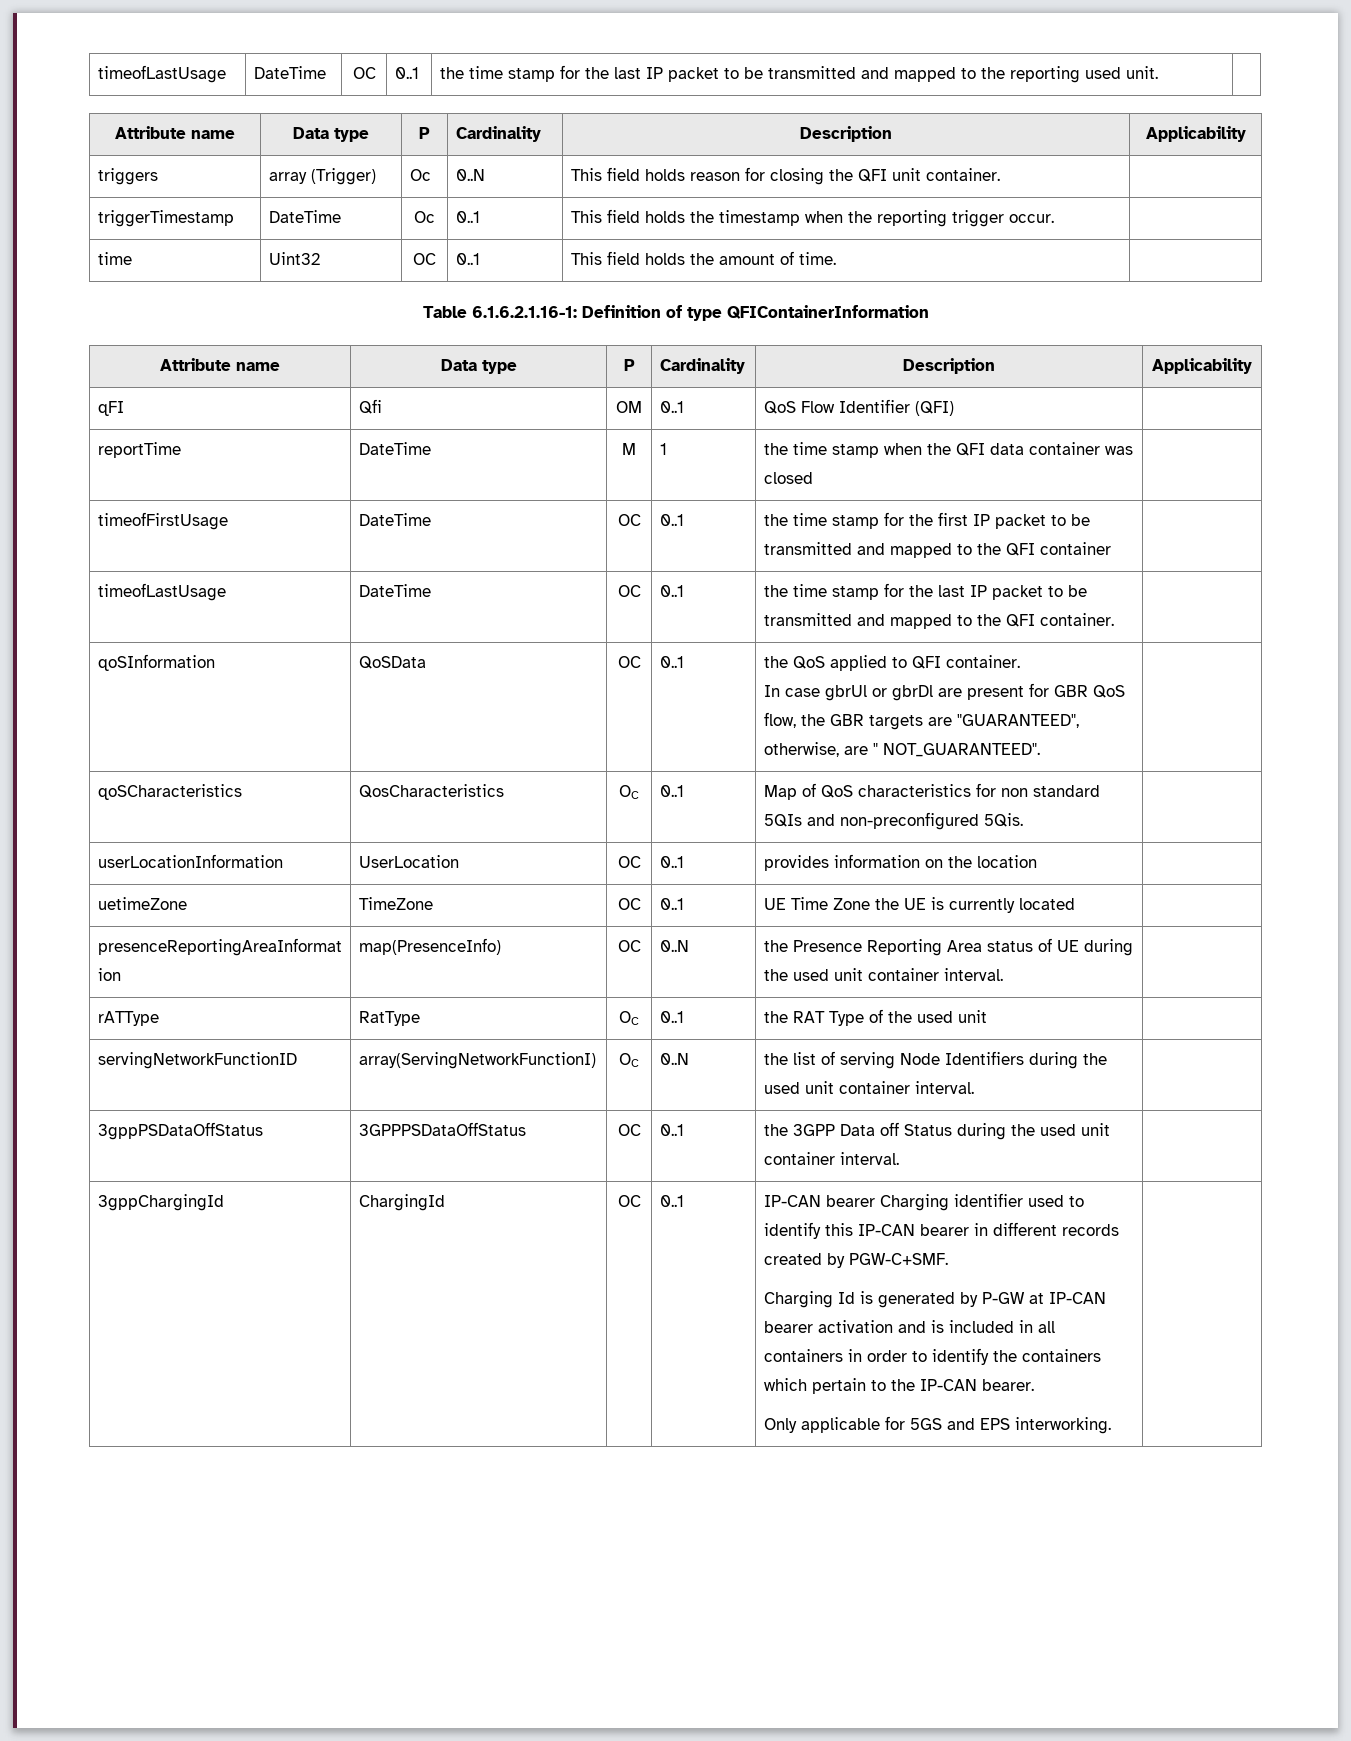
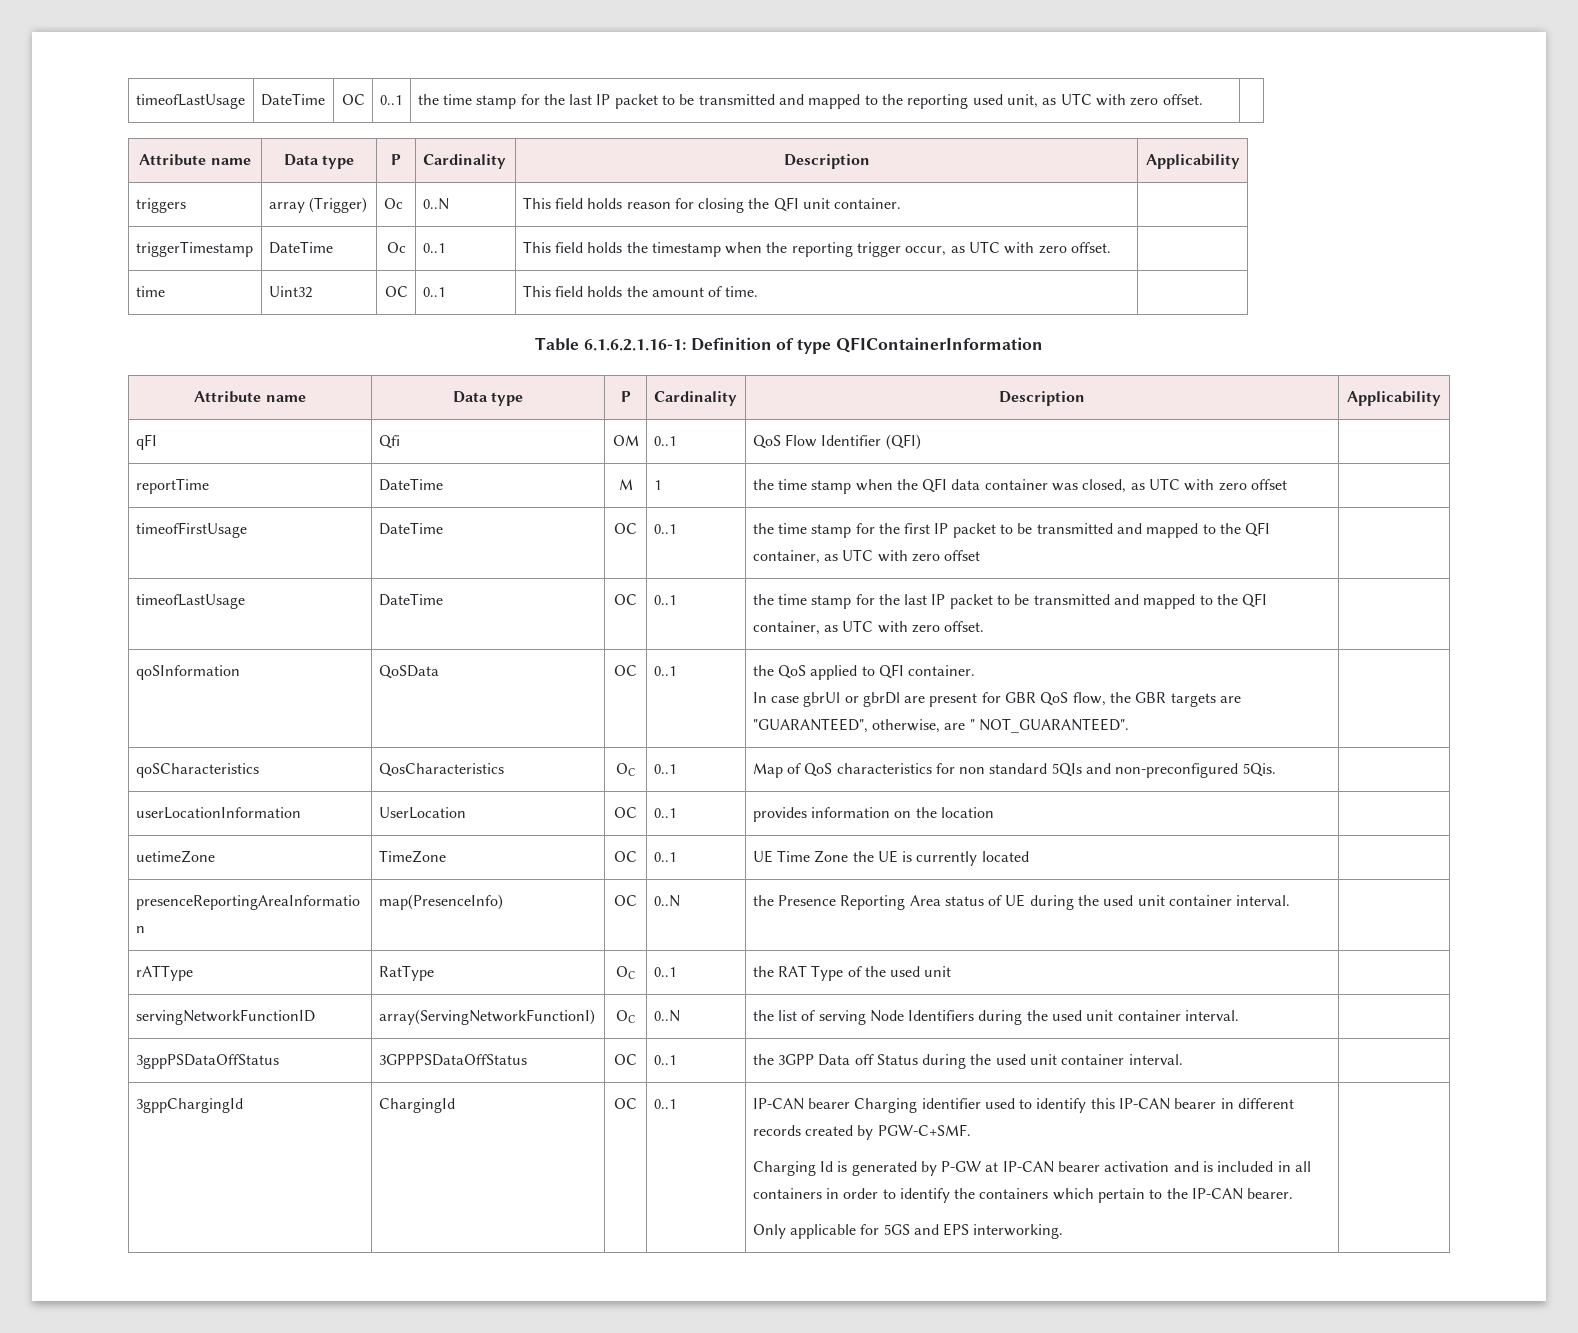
- timeofLastUsage | DateTime | OC | 0..1 | the time stamp for the last IP packet to be transmitted and mapped to the reporting used unit. |
+ timeofLastUsage | DateTime | OC | 0..1 | the time stamp for the last IP packet to be transmitted and mapped to the reporting used unit, as UTC with zero offset. |
- triggerTimestamp | DateTime | Oc | 0..1 | This field holds the timestamp when the reporting trigger occur. |
+ triggerTimestamp | DateTime | Oc | 0..1 | This field holds the timestamp when the reporting trigger occur, as UTC with zero offset. |
- reportTime | DateTime | M | 1 | the time stamp when the QFI data container was closed |
+ reportTime | DateTime | M | 1 | the time stamp when the QFI data container was closed, as UTC with zero offset |
- timeofFirstUsage | DateTime | OC | 0..1 | the time stamp for the first IP packet to be transmitted and mapped to the QFI container |
+ timeofFirstUsage | DateTime | OC | 0..1 | the time stamp for the first IP packet to be transmitted and mapped to the QFI container, as UTC with zero offset |
- timeofLastUsage | DateTime | OC | 0..1 | the time stamp for the last IP packet to be transmitted and mapped to the QFI container. |
+ timeofLastUsage | DateTime | OC | 0..1 | the time stamp for the last IP packet to be transmitted and mapped to the QFI container, as UTC with zero offset. |

